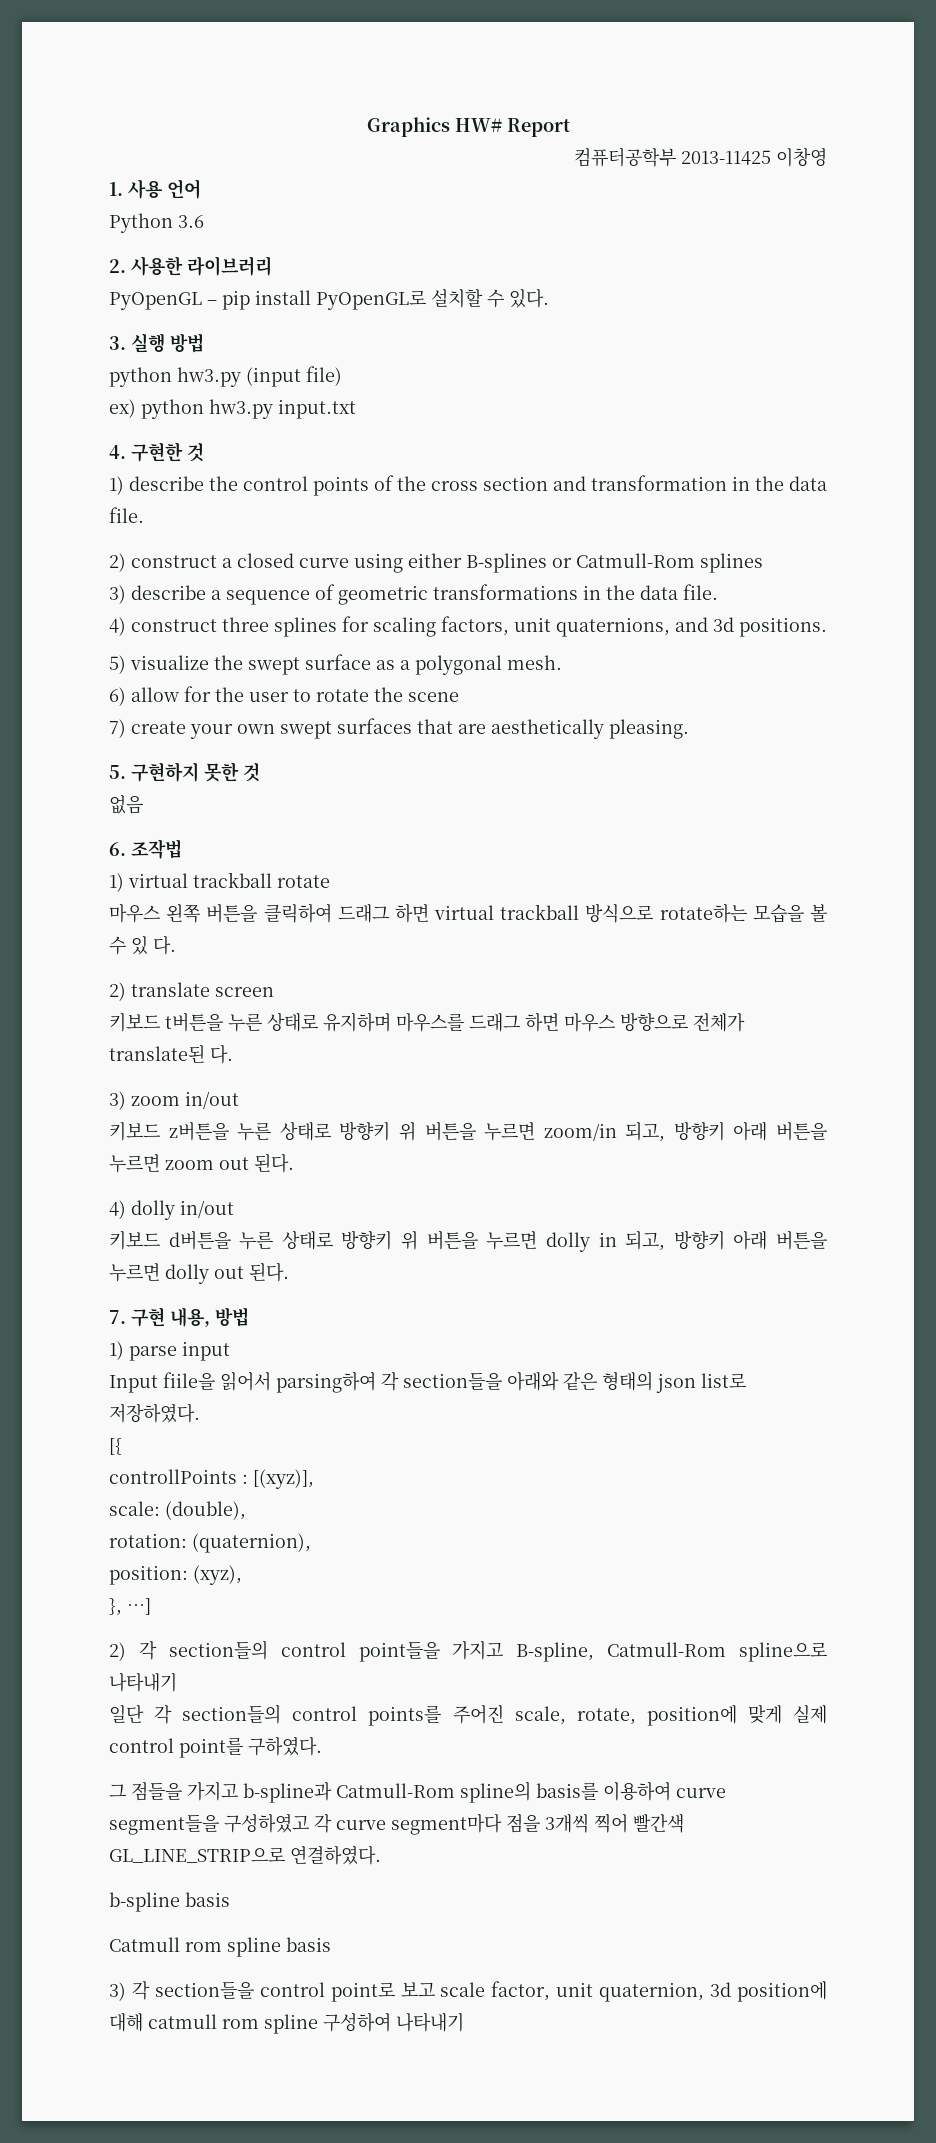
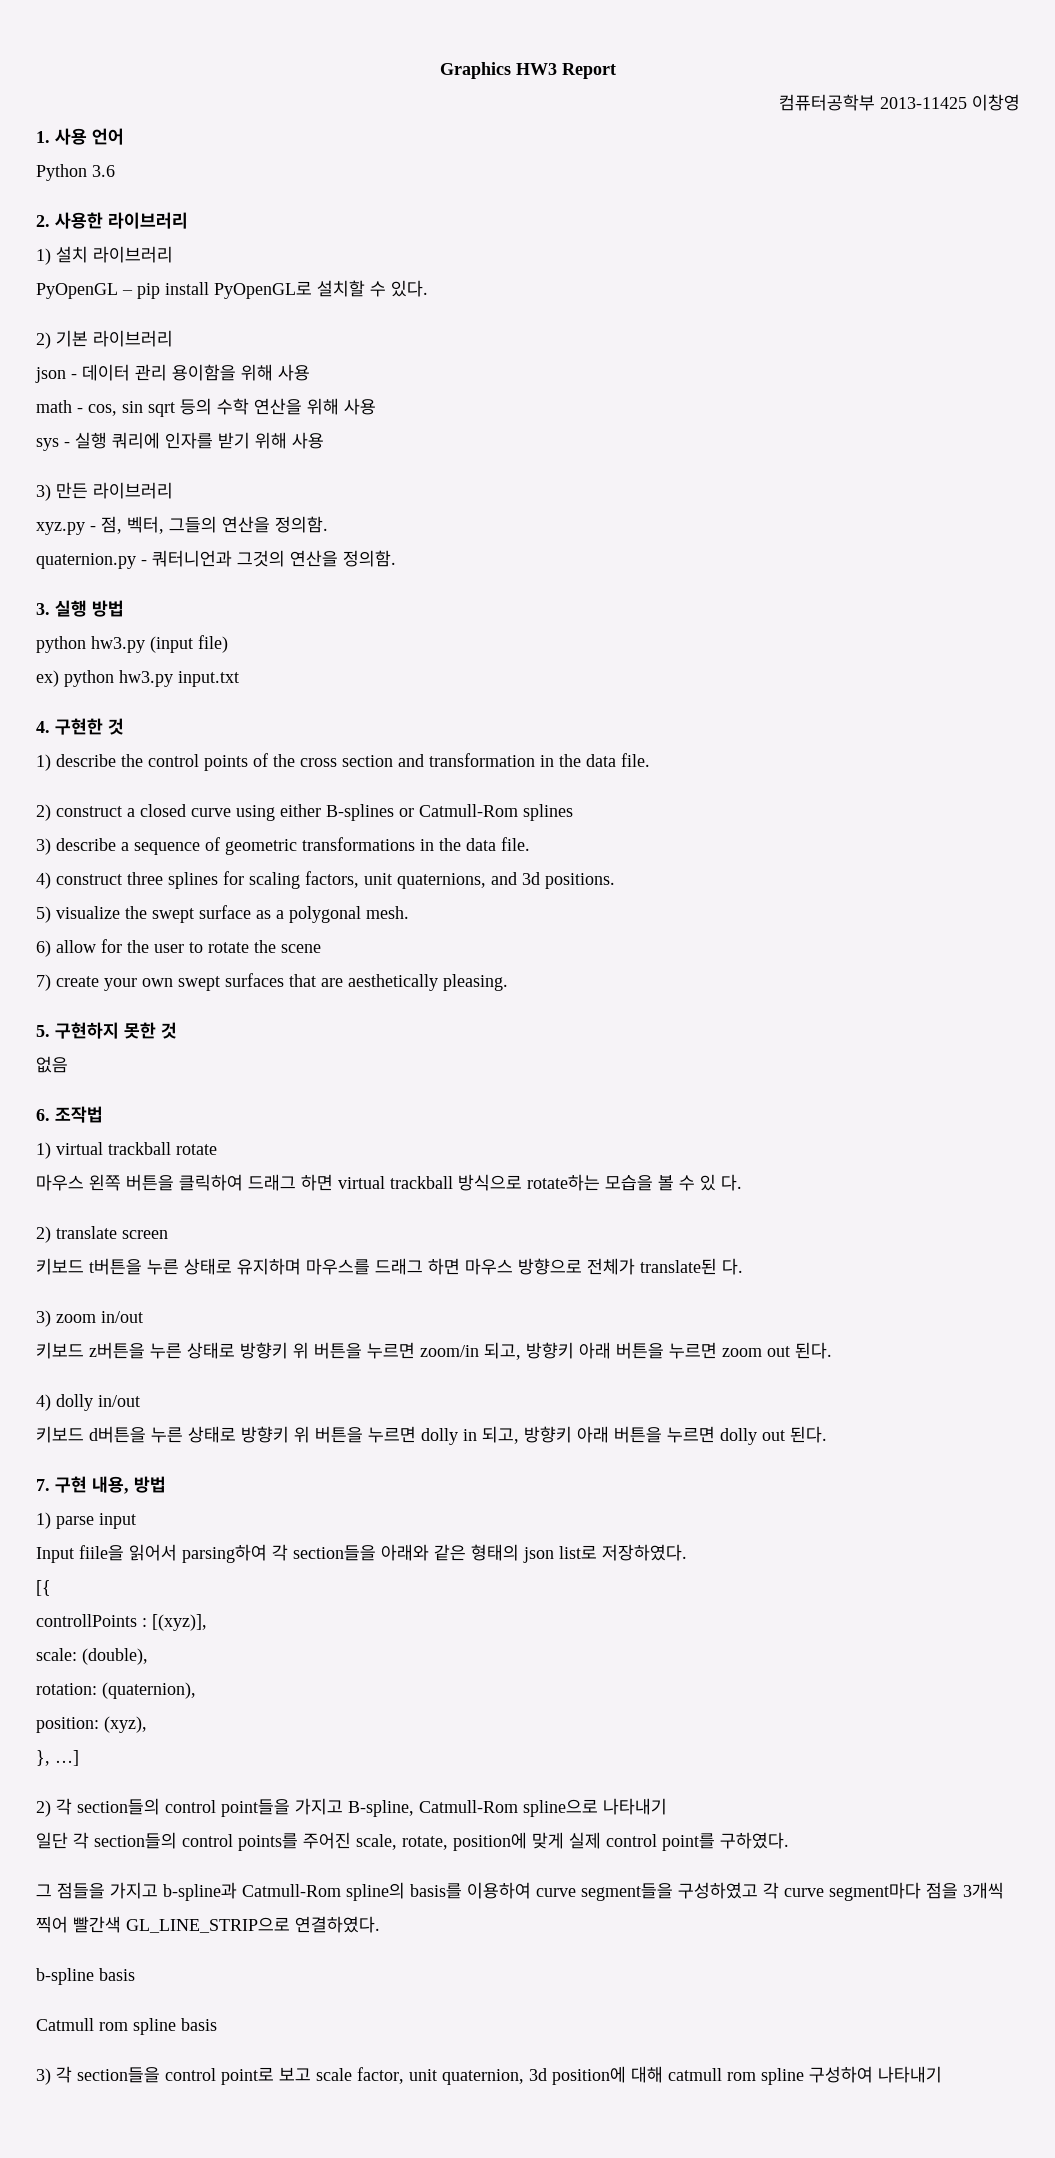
- Graphics HW# Report
+ Graphics HW3 Report
+ 1) 설치 라이브러리
+ 2) 기본 라이브러리
+ json - 데이터 관리 용이함을 위해 사용
+ math - cos, sin sqrt 등의 수학 연산을 위해 사용
+ sys - 실행 쿼리에 인자를 받기 위해 사용
+ 3) 만든 라이브러리
+ xyz.py - 점, 벡터, 그들의 연산을 정의함.
+ quaternion.py - 쿼터니언과 그것의 연산을 정의함.

